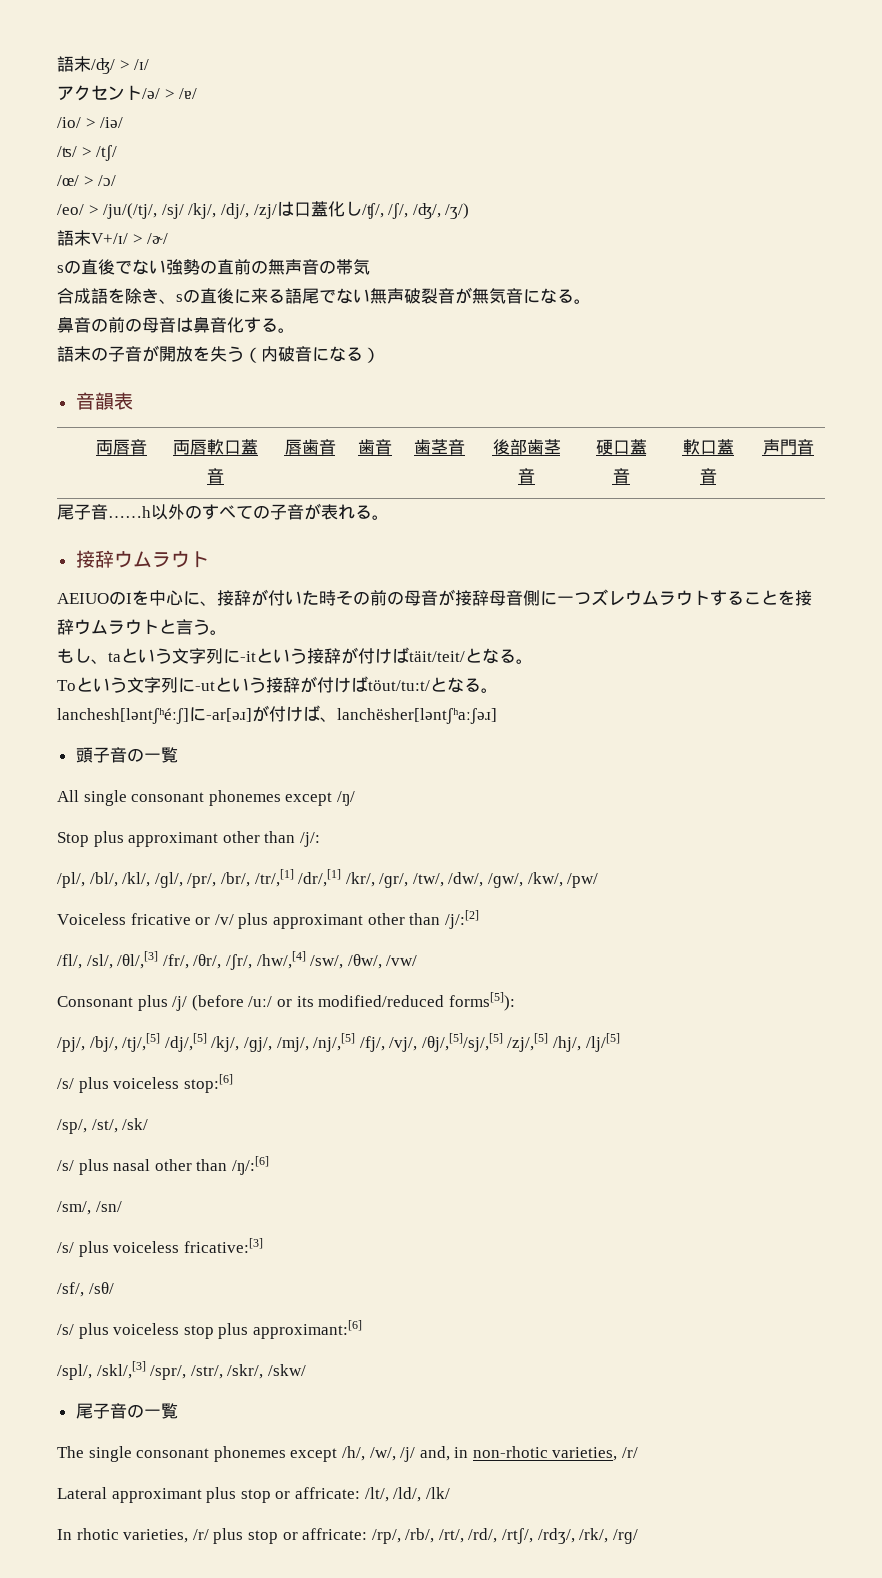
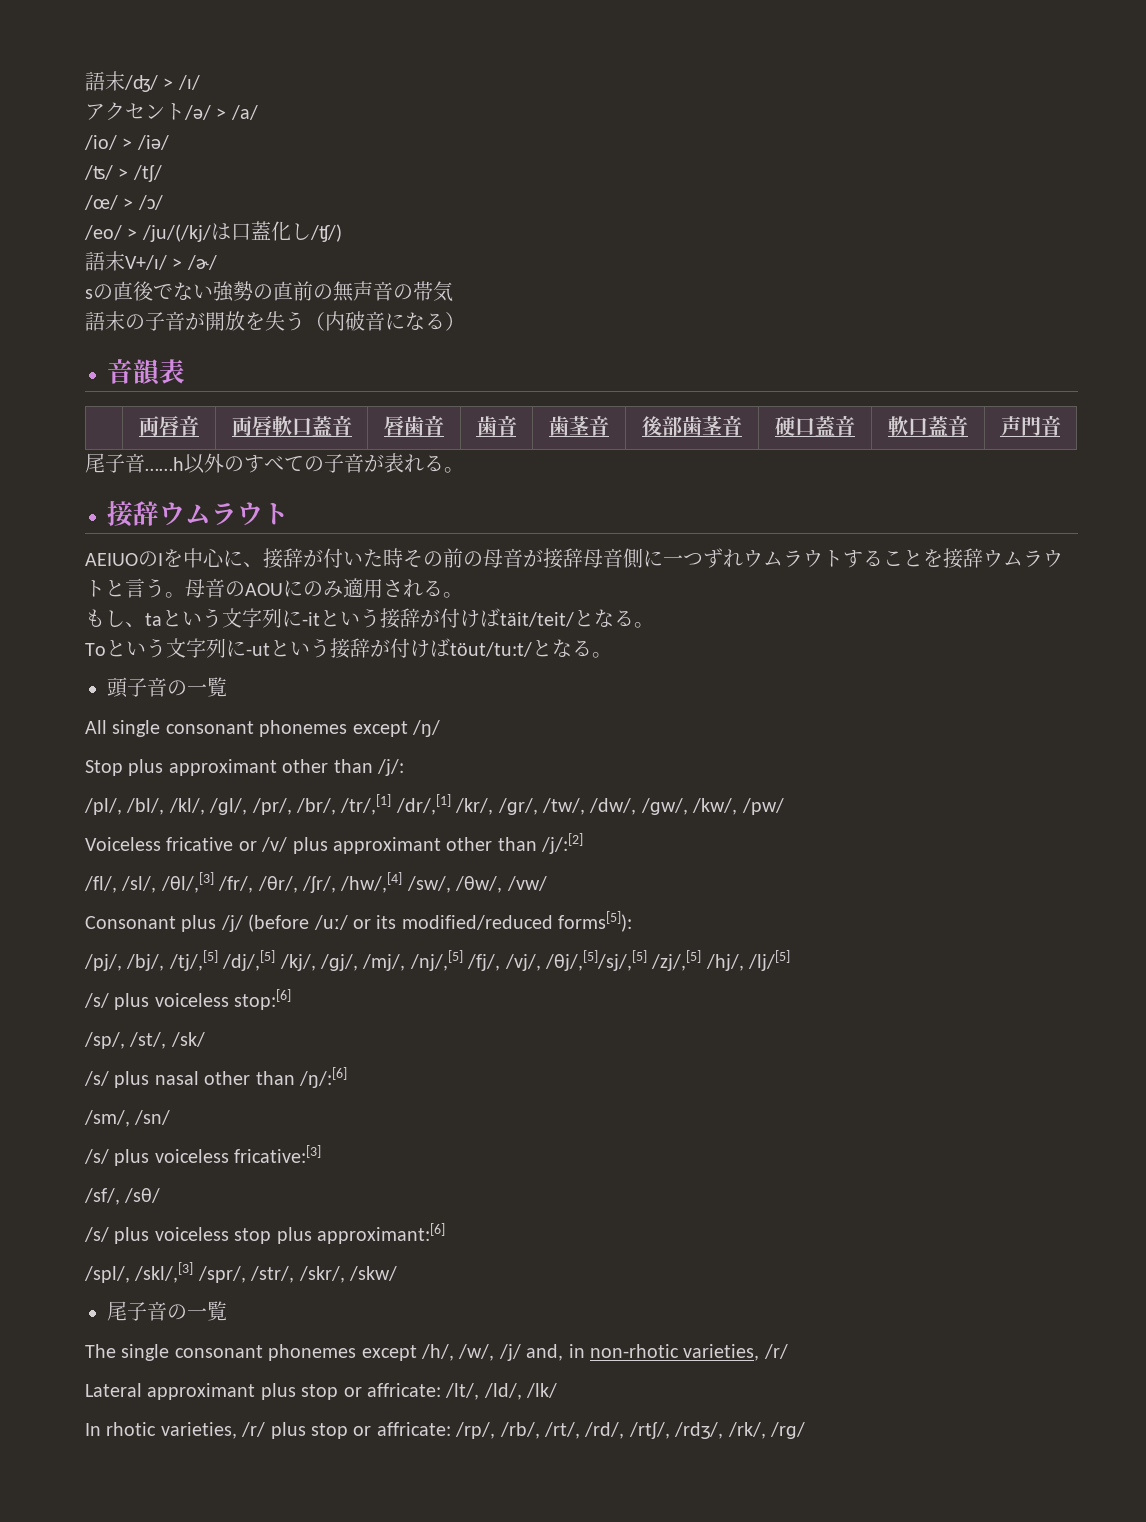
- アクセント/ə/ > /ɐ/
+ アクセント/ə/ > /a/
- /eo/ > /ju/(/tj/, /sj/ /kj/, /dj/, /zj/は口蓋化し/ʧ/, /ʃ/, /ʤ/, /ʒ/)
+ /eo/ > /ju/(/kj/は口蓋化し/ʧ/)
- 合成語を除き、sの直後に来る語尾でない無声破裂音が無気音になる。
- 鼻音の前の母音は鼻音化する。
- AEIUOのIを中心に、接辞が付いた時その前の母音が接辞母音側に一つズレウムラウトすることを接辞ウムラウトと言う。
+ AEIUOのIを中心に、接辞が付いた時その前の母音が接辞母音側に一つずれウムラウトすることを接辞ウムラウトと言う。母音のAOUにのみ適用される。
- lanchesh[ləntʃʰéːʃ]に-ar[əɹ]が付けば、lanchësher[ləntʃʰaːʃəɹ]

